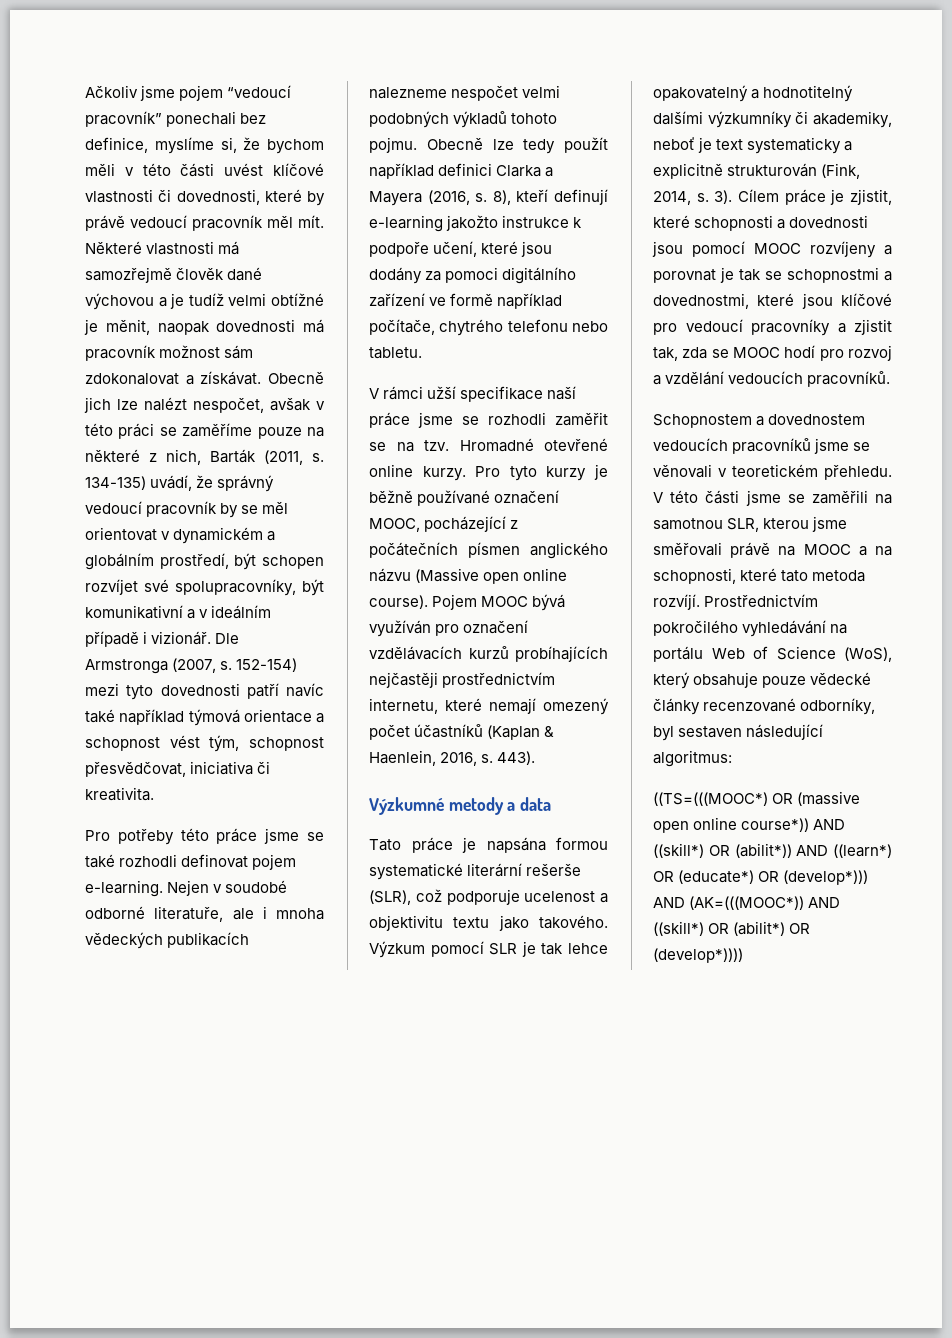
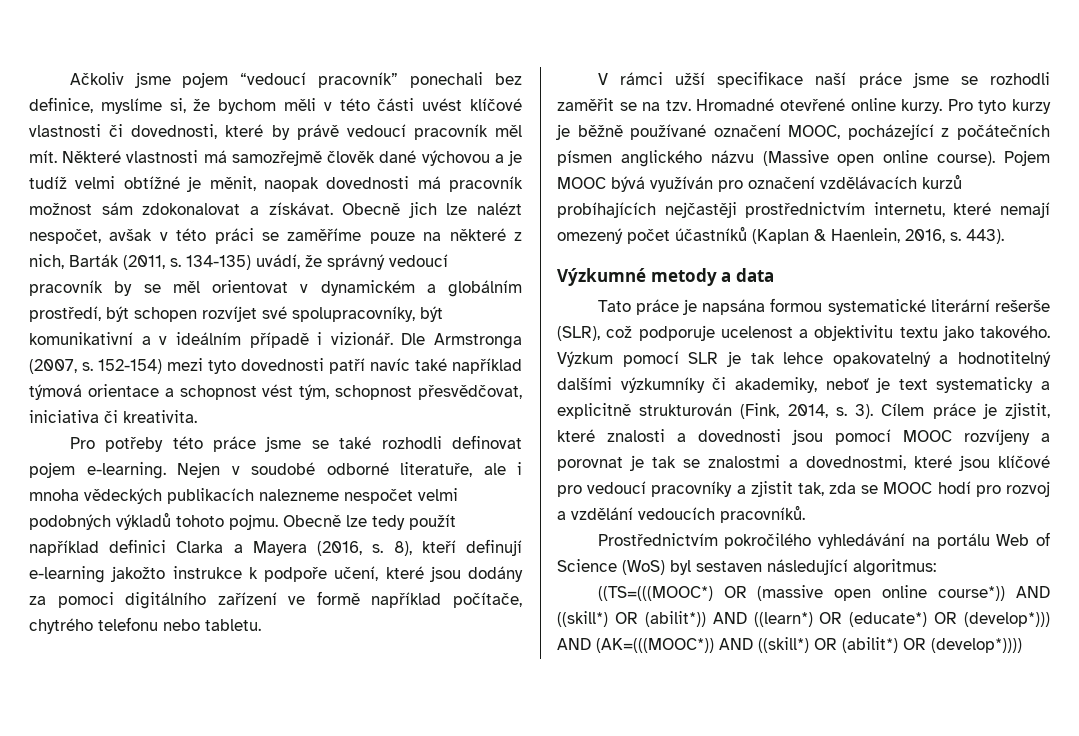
- Cílem práce je zjistit, které schopnosti a dovednosti jsou pomocí MOOC rozvíjeny a porovnat je tak se schopnostmi a dovednostmi, které jsou klíčové pro vedoucí pracovníky a zjistit tak, zda se MOOC hodí pro rozvoj a vzdělání vedoucích pracovníků.
+ Cílem práce je zjistit, které znalosti a dovednosti jsou pomocí MOOC rozvíjeny a porovnat je tak se znalostmi a dovednostmi, které jsou klíčové pro vedoucí pracovníky a zjistit tak, zda se MOOC hodí pro rozvoj a vzdělání vedoucích pracovníků.
- Schopnostem a dovednostem vedoucích pracovníků jsme se věnovali v teoretickém přehledu. V této části jsme se zaměřili na samotnou SLR, kterou jsme směřovali právě na MOOC a na schopnosti, které tato metoda rozvíjí. Prostřednictvím pokročilého vyhledávání na portálu Web of Science (WoS), který obsahuje pouze vědecké články recenzované odborníky, byl sestaven následující algoritmus:
+ Prostřednictvím pokročilého vyhledávání na portálu Web of Science (WoS) byl sestaven následující algoritmus:

